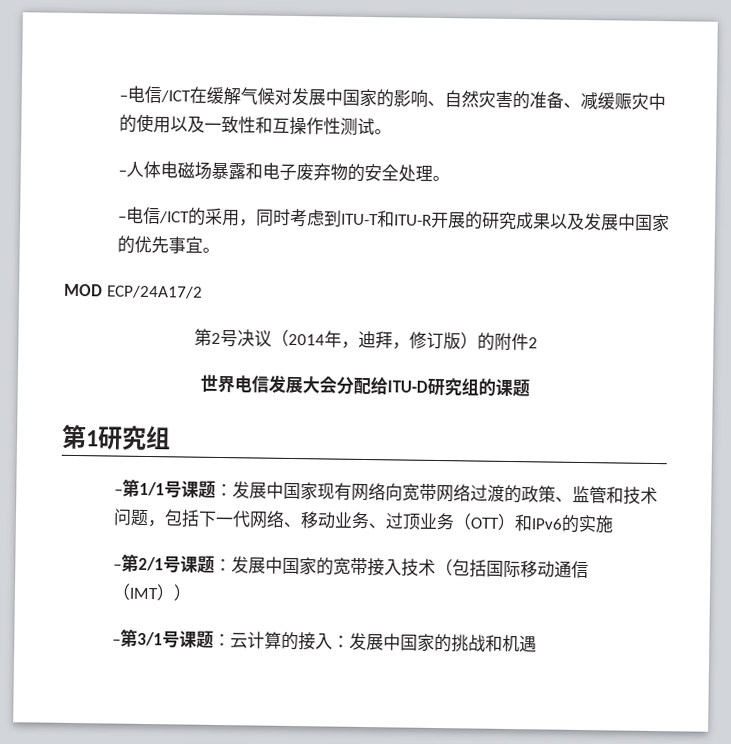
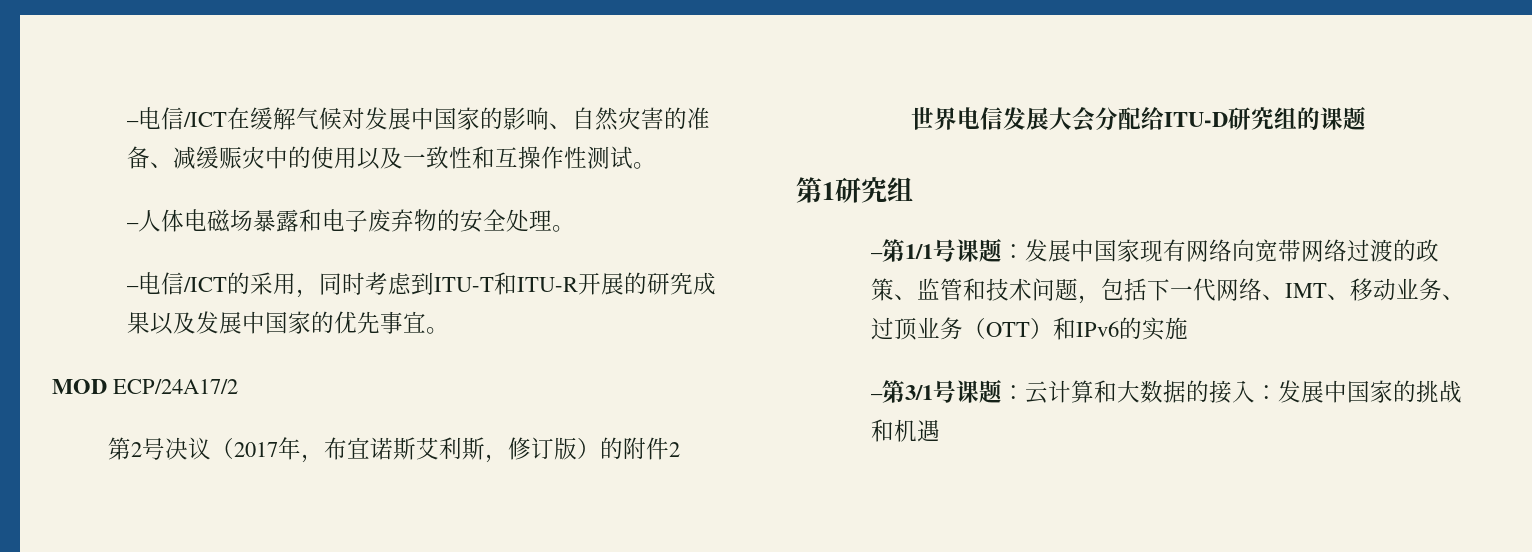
- 第2号决议（2014年，迪拜，修订版）的附件2
+ 第2号决议（2017年，布宜诺斯艾利斯，修订版）的附件2
- –第1/1号课题：发展中国家现有网络向宽带网络过渡的政策、监管和技术问题，包括下一代网络、移动业务、过顶业务（OTT）和IPv6的实施
+ –第1/1号课题：发展中国家现有网络向宽带网络过渡的政策、监管和技术问题，包括下一代网络、IMT、移动业务、过顶业务（OTT）和IPv6的实施
- –第2/1号课题：发展中国家的宽带接入技术（包括国际移动通信（IMT））
- –第3/1号课题：云计算的接入：发展中国家的挑战和机遇
+ –第3/1号课题：云计算和大数据的接入：发展中国家的挑战和机遇

